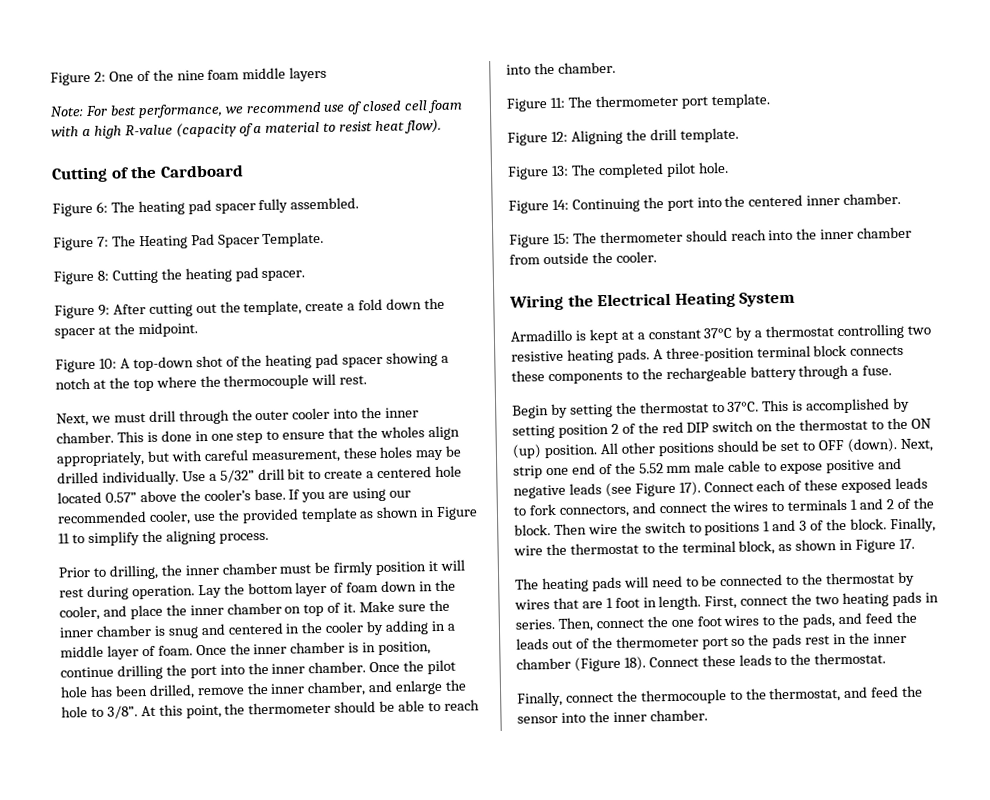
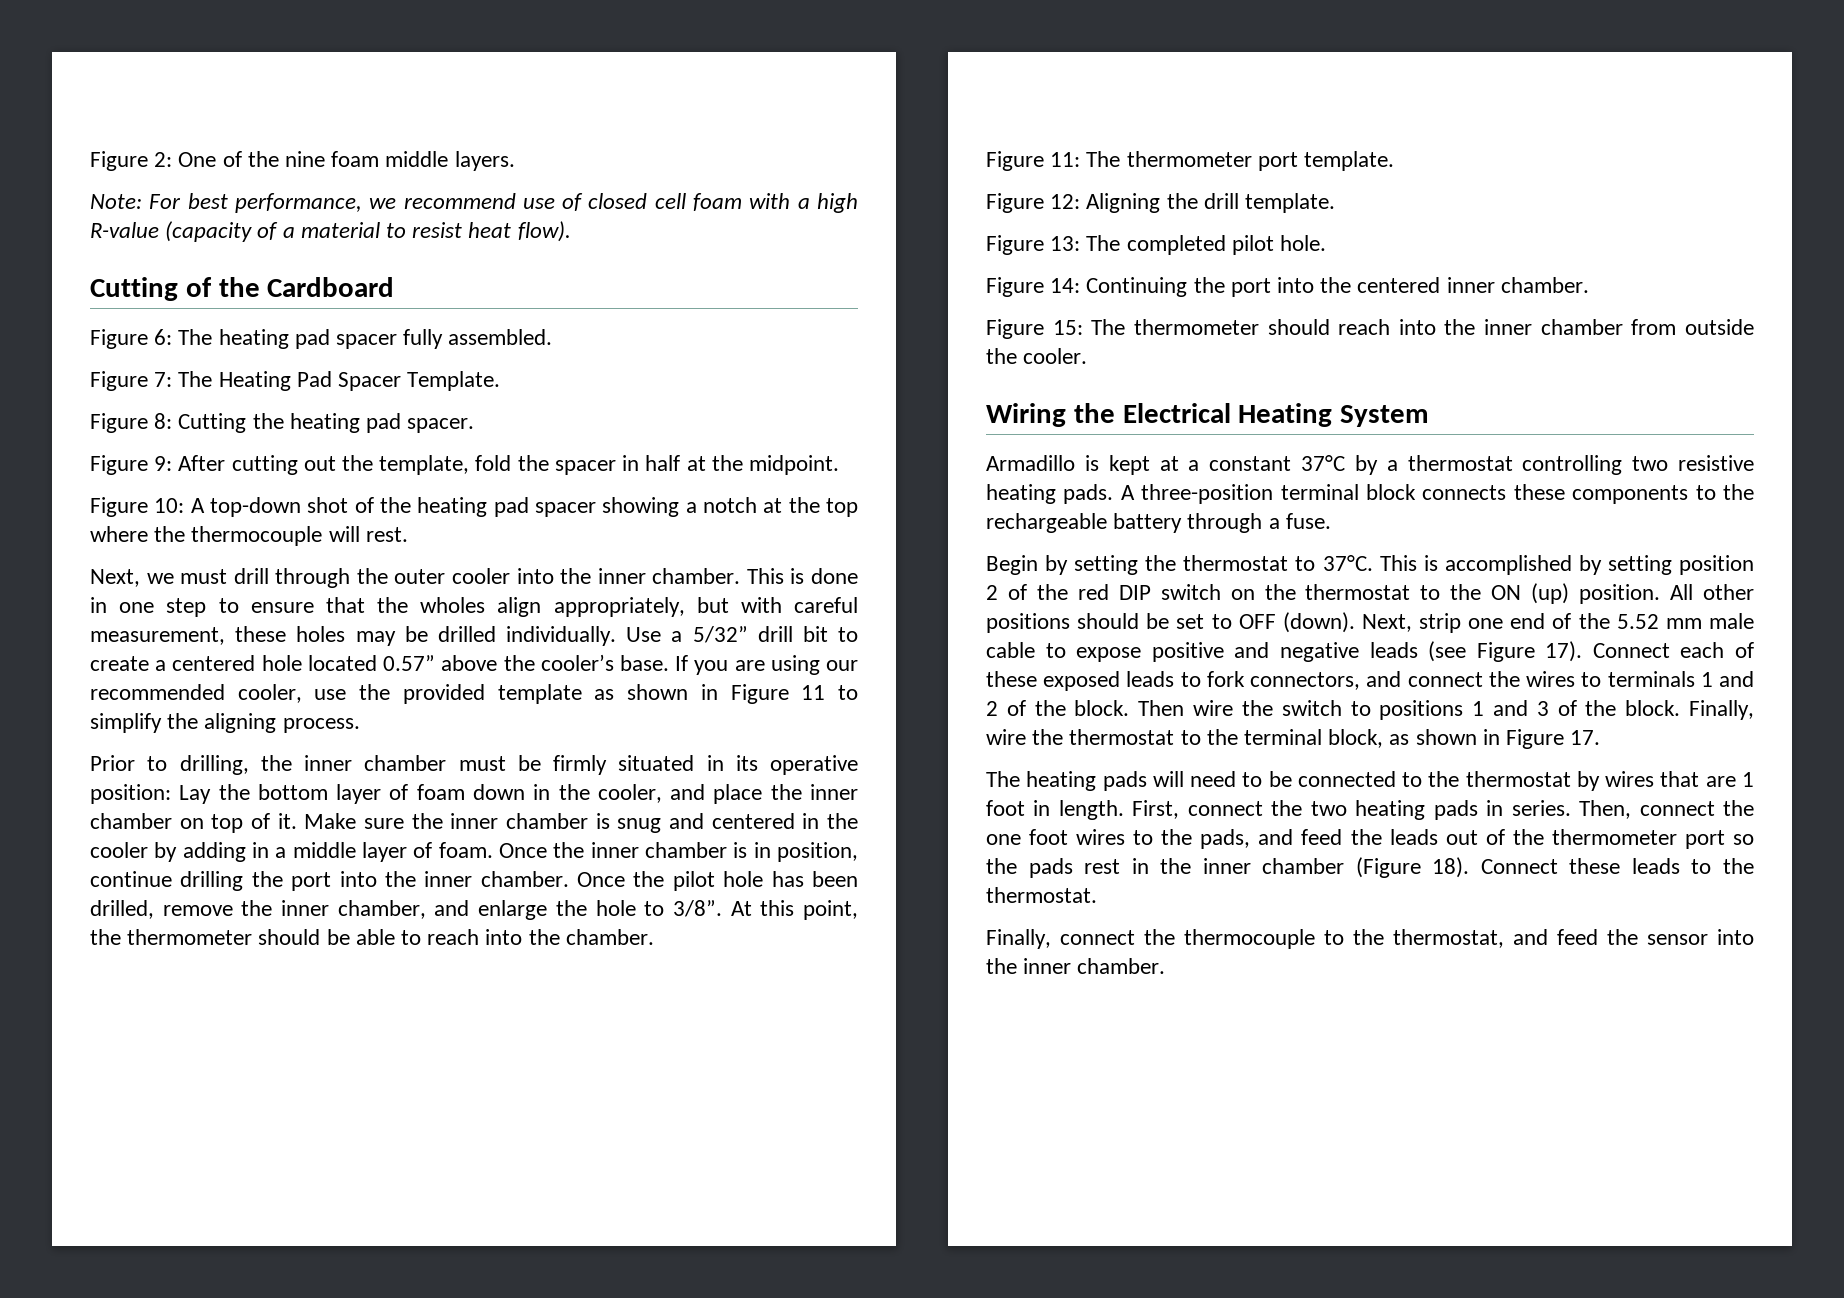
- Figure 2: One of the nine foam middle layers
+ Figure 2: One of the nine foam middle layers.
- Figure 9: After cutting out the template, create a fold down the spacer at the midpoint.
+ Figure 9: After cutting out the template, fold the spacer in half at the midpoint.
- Prior to drilling, the inner chamber must be firmly position it will rest during operation. Lay the bottom layer of foam down in the cooler, and place the inner chamber on top of it.
+ Prior to drilling, the inner chamber must be firmly situated in its operative position: Lay the bottom layer of foam down in the cooler, and place the inner chamber on top of it.

